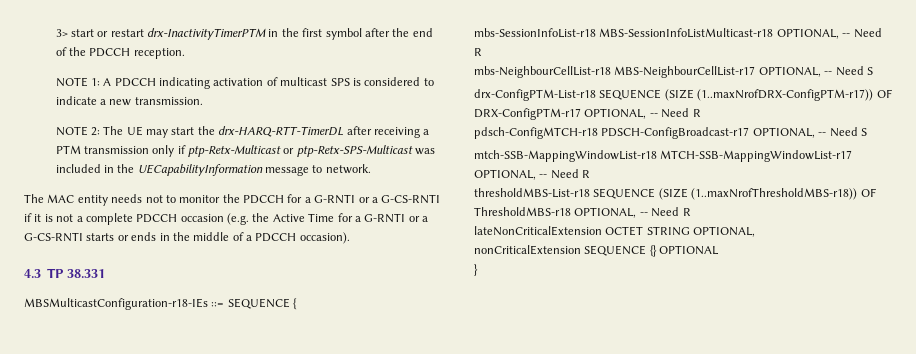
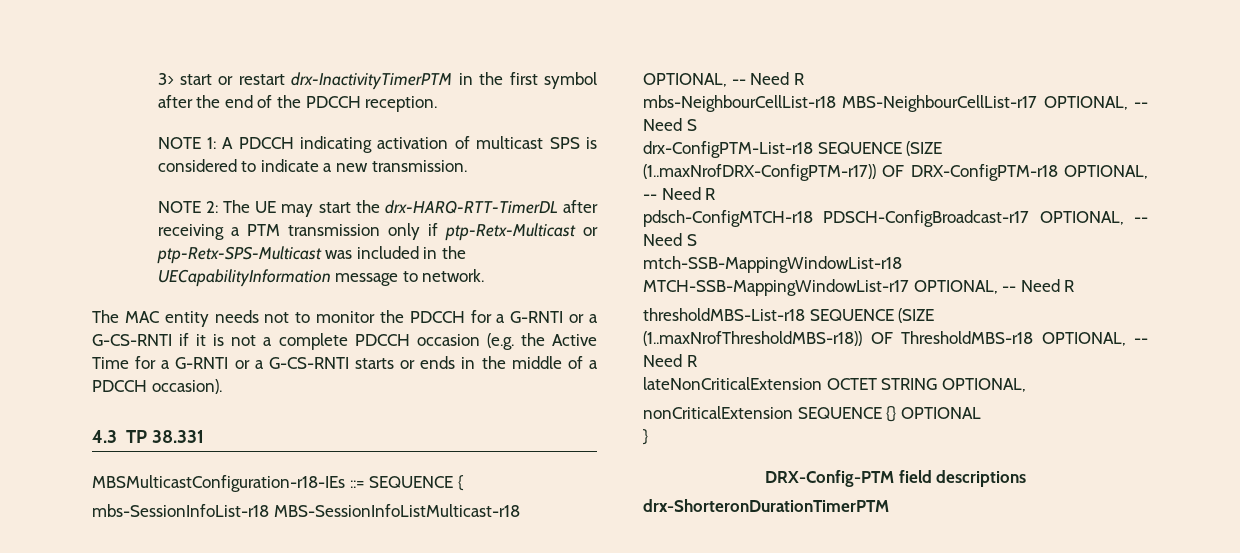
- drx-ConfigPTM-List-r18 SEQUENCE (SIZE (1..maxNrofDRX-ConfigPTM-r17)) OF DRX-ConfigPTM-r17 OPTIONAL, -- Need R
+ drx-ConfigPTM-List-r18 SEQUENCE (SIZE (1..maxNrofDRX-ConfigPTM-r17)) OF DRX-ConfigPTM-r18 OPTIONAL, -- Need R
+ DRX-Config-PTM field descriptions
+ drx-ShorteronDurationTimerPTM

